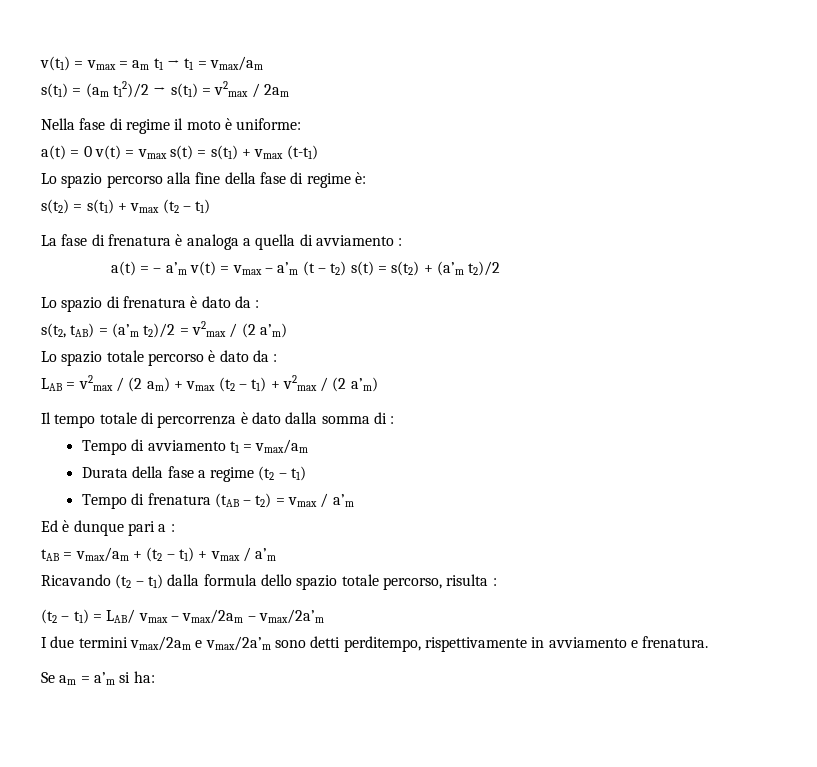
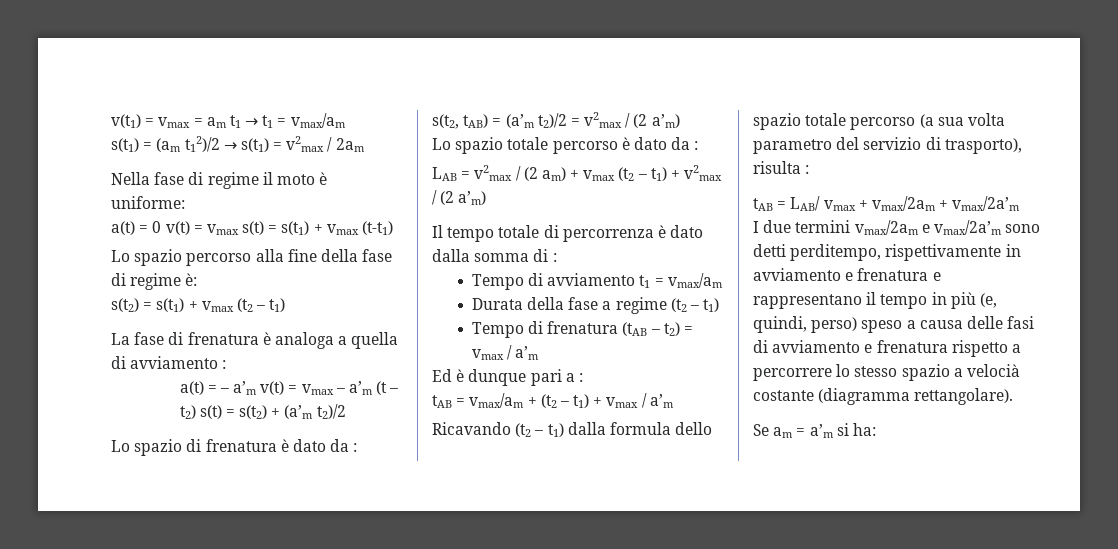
- Ricavando (t2 – t1) dalla formula dello spazio totale percorso, risulta :
- (t2 – t1) = LAB/ vmax – vmax/2am – vmax/2a’m
+ Ricavando (t2 – t1) dalla formula dello spazio totale percorso (a sua volta parametro del servizio di trasporto), risulta :
+ tAB = LAB/ vmax + vmax/2am + vmax/2a’m
- I due termini vmax/2am e vmax/2a’m sono detti perditempo, rispettivamente in avviamento e frenatura.
+ I due termini vmax/2am e vmax/2a’m sono detti perditempo, rispettivamente in avviamento e frenatura e rappresentano il tempo in più (e, quindi, perso) speso a causa delle fasi di avviamento e frenatura rispetto a percorrere lo stesso spazio a velocià costante (diagramma rettangolare).

